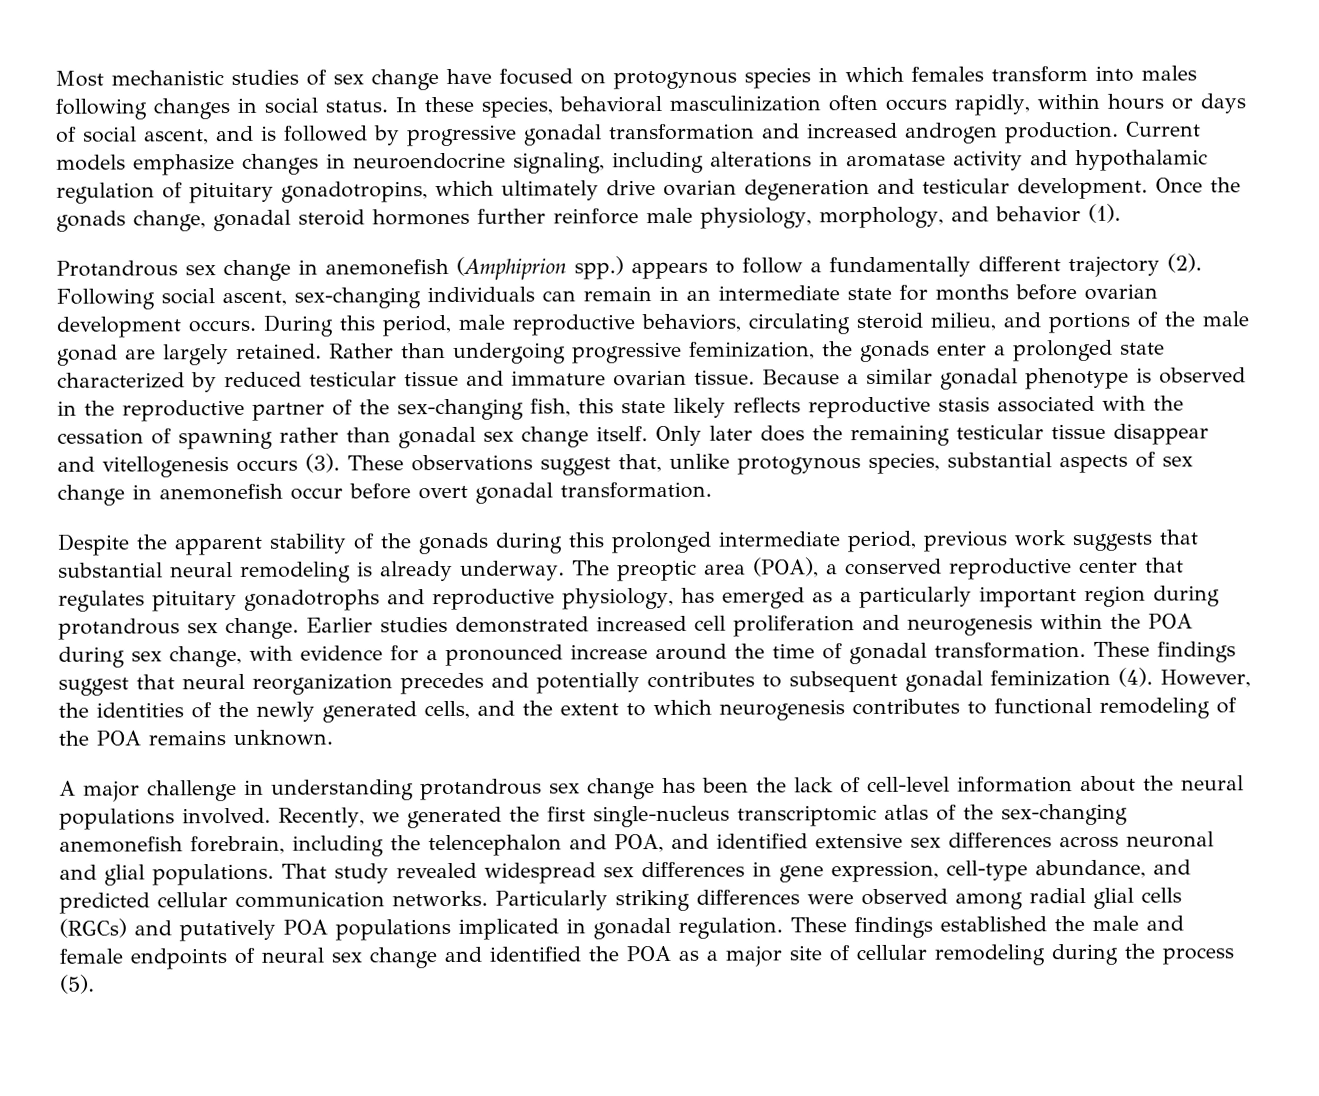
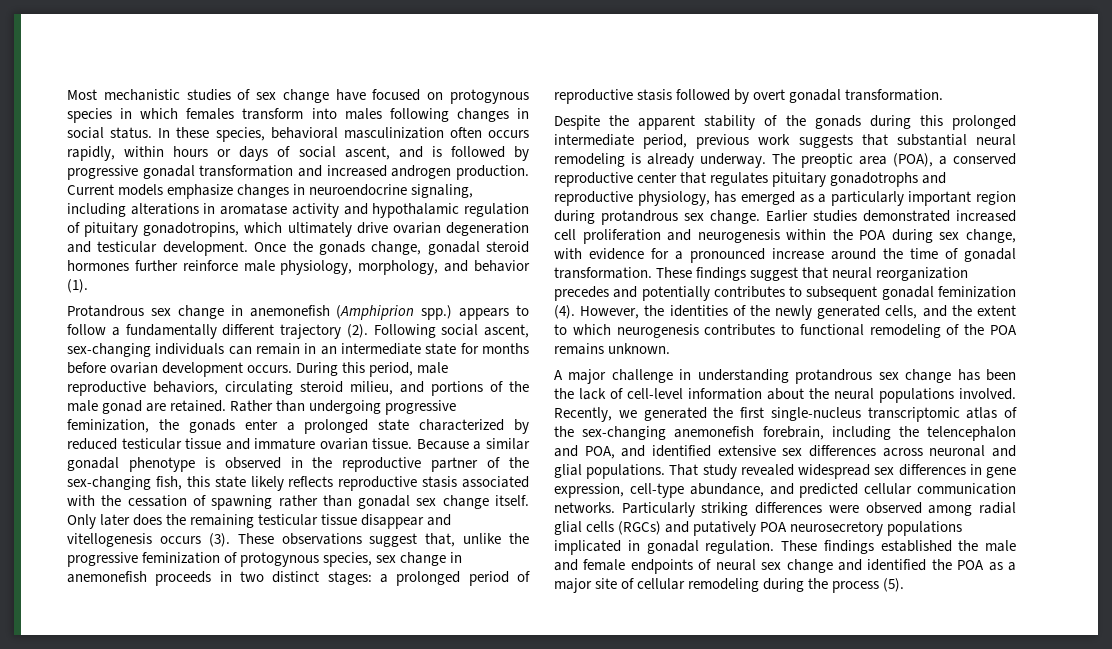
- During this period, male reproductive behaviors, circulating steroid milieu, and portions of the male gonad are largely retained.
+ During this period, male reproductive behaviors, circulating steroid milieu, and portions of the male gonad are retained.
- These observations suggest that, unlike protogynous species, substantial aspects of sex change in anemonefish occur before overt gonadal transformation.
+ These observations suggest that, unlike the progressive feminization of protogynous species, sex change in anemonefish proceeds in two distinct stages: a prolonged period of reproductive stasis followed by overt gonadal transformation.
- Particularly striking differences were observed among radial glial cells (RGCs) and putatively POA populations implicated in gonadal regulation.
+ Particularly striking differences were observed among radial glial cells (RGCs) and putatively POA neurosecretory populations implicated in gonadal regulation.

